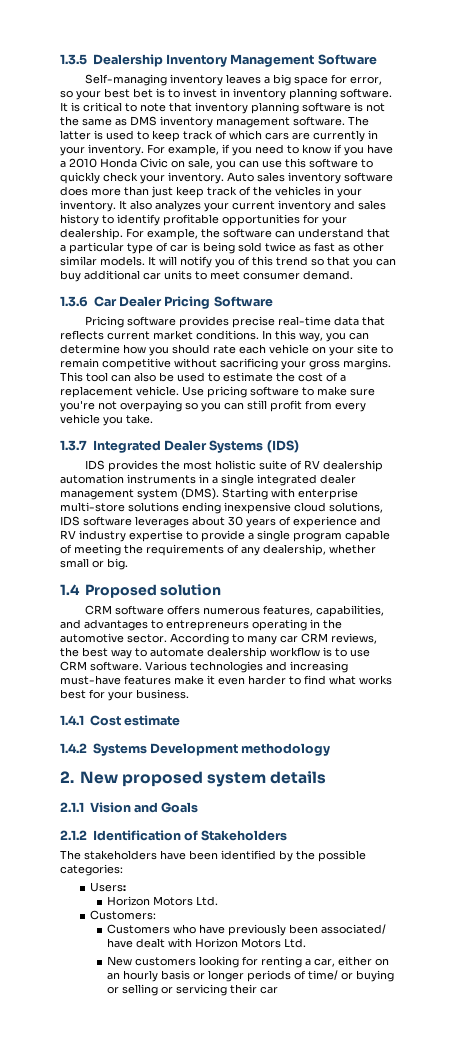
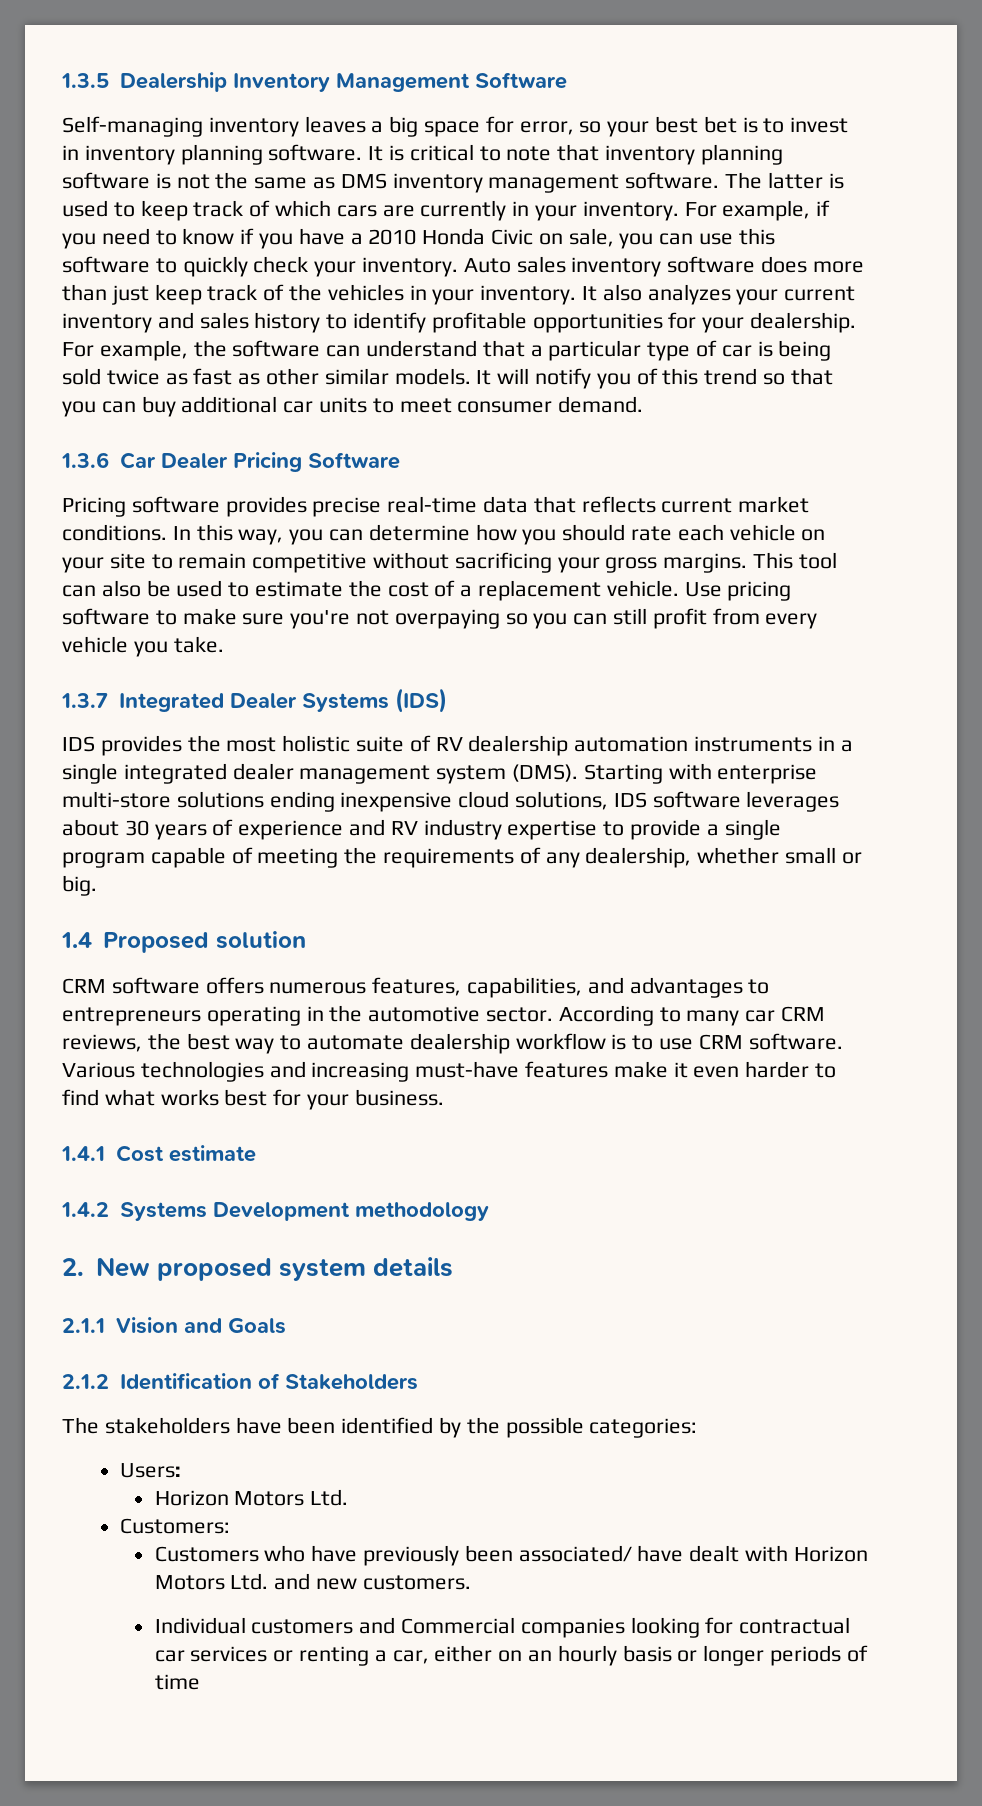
- Customers who have previously been associated/ have dealt with Horizon Motors Ltd.
- New customers looking for renting a car, either on an hourly basis or longer periods of time/ or buying or selling or servicing their car
+ Customers who have previously been associated/ have dealt with Horizon Motors Ltd. and new customers.
+ Individual customers and Commercial companies looking for contractual car services or renting a car, either on an hourly basis or longer periods of time

